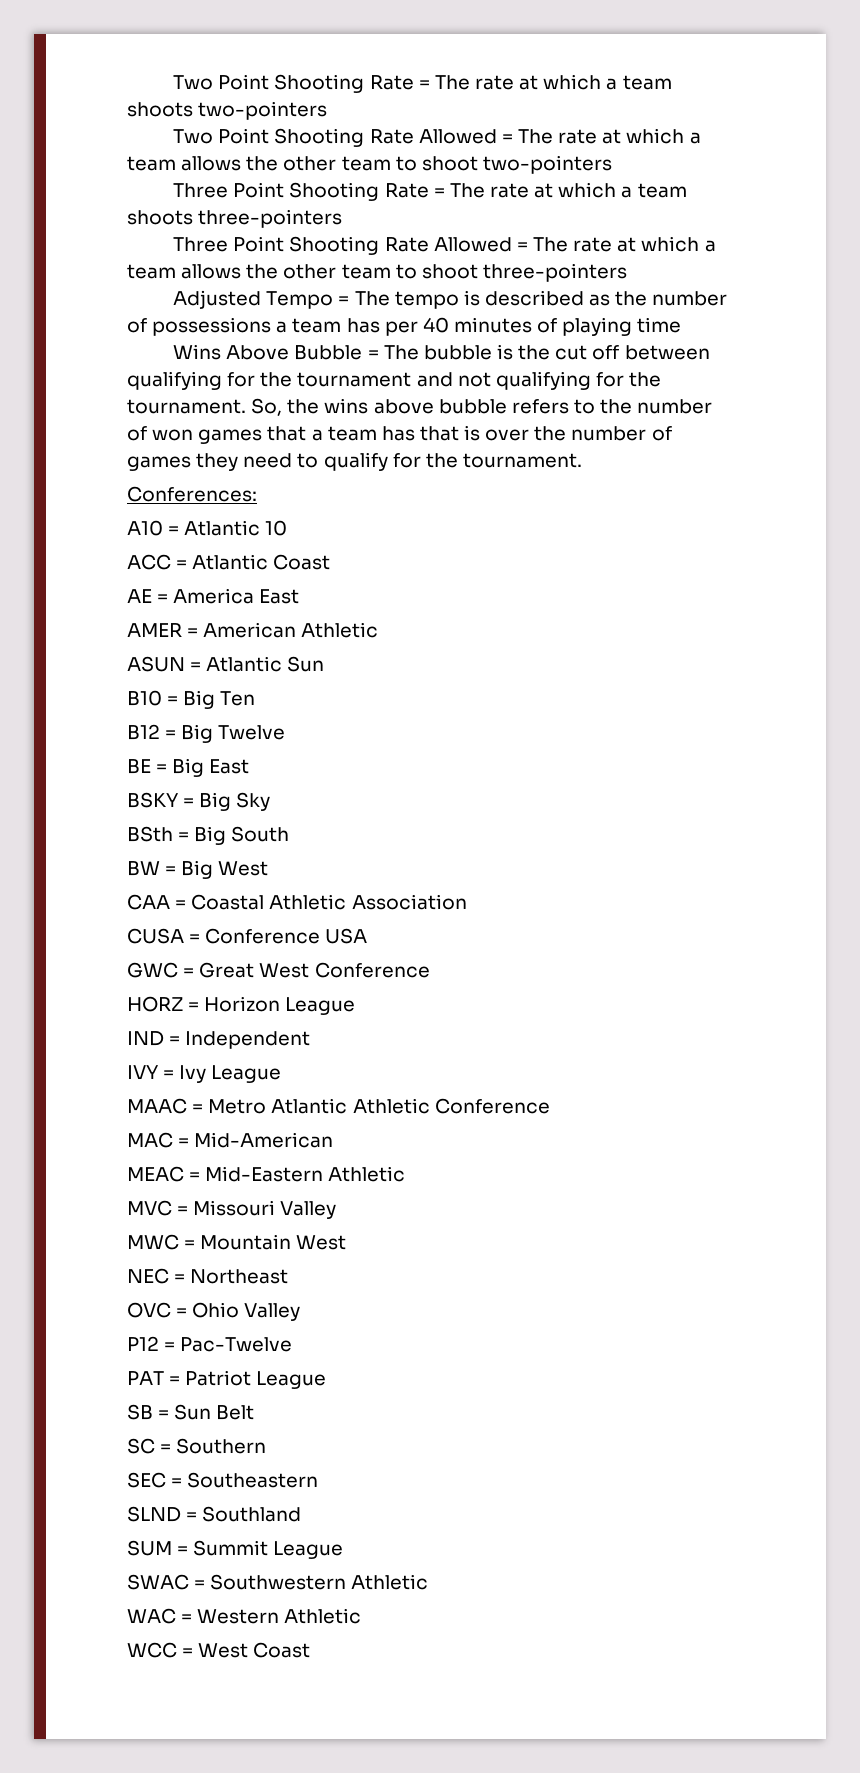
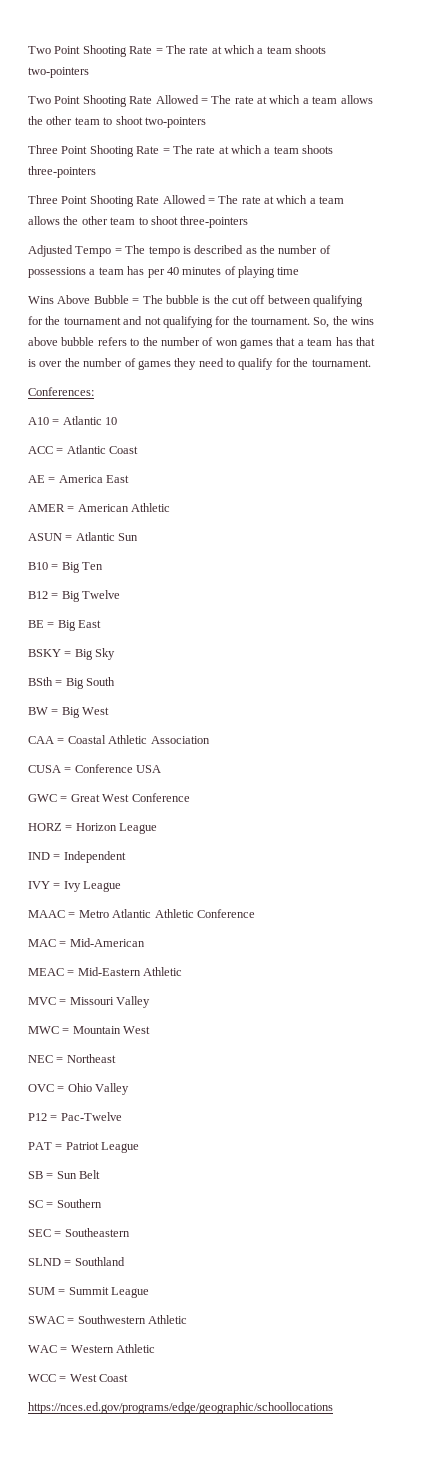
+ https://nces.ed.gov/programs/edge/geographic/schoollocations

